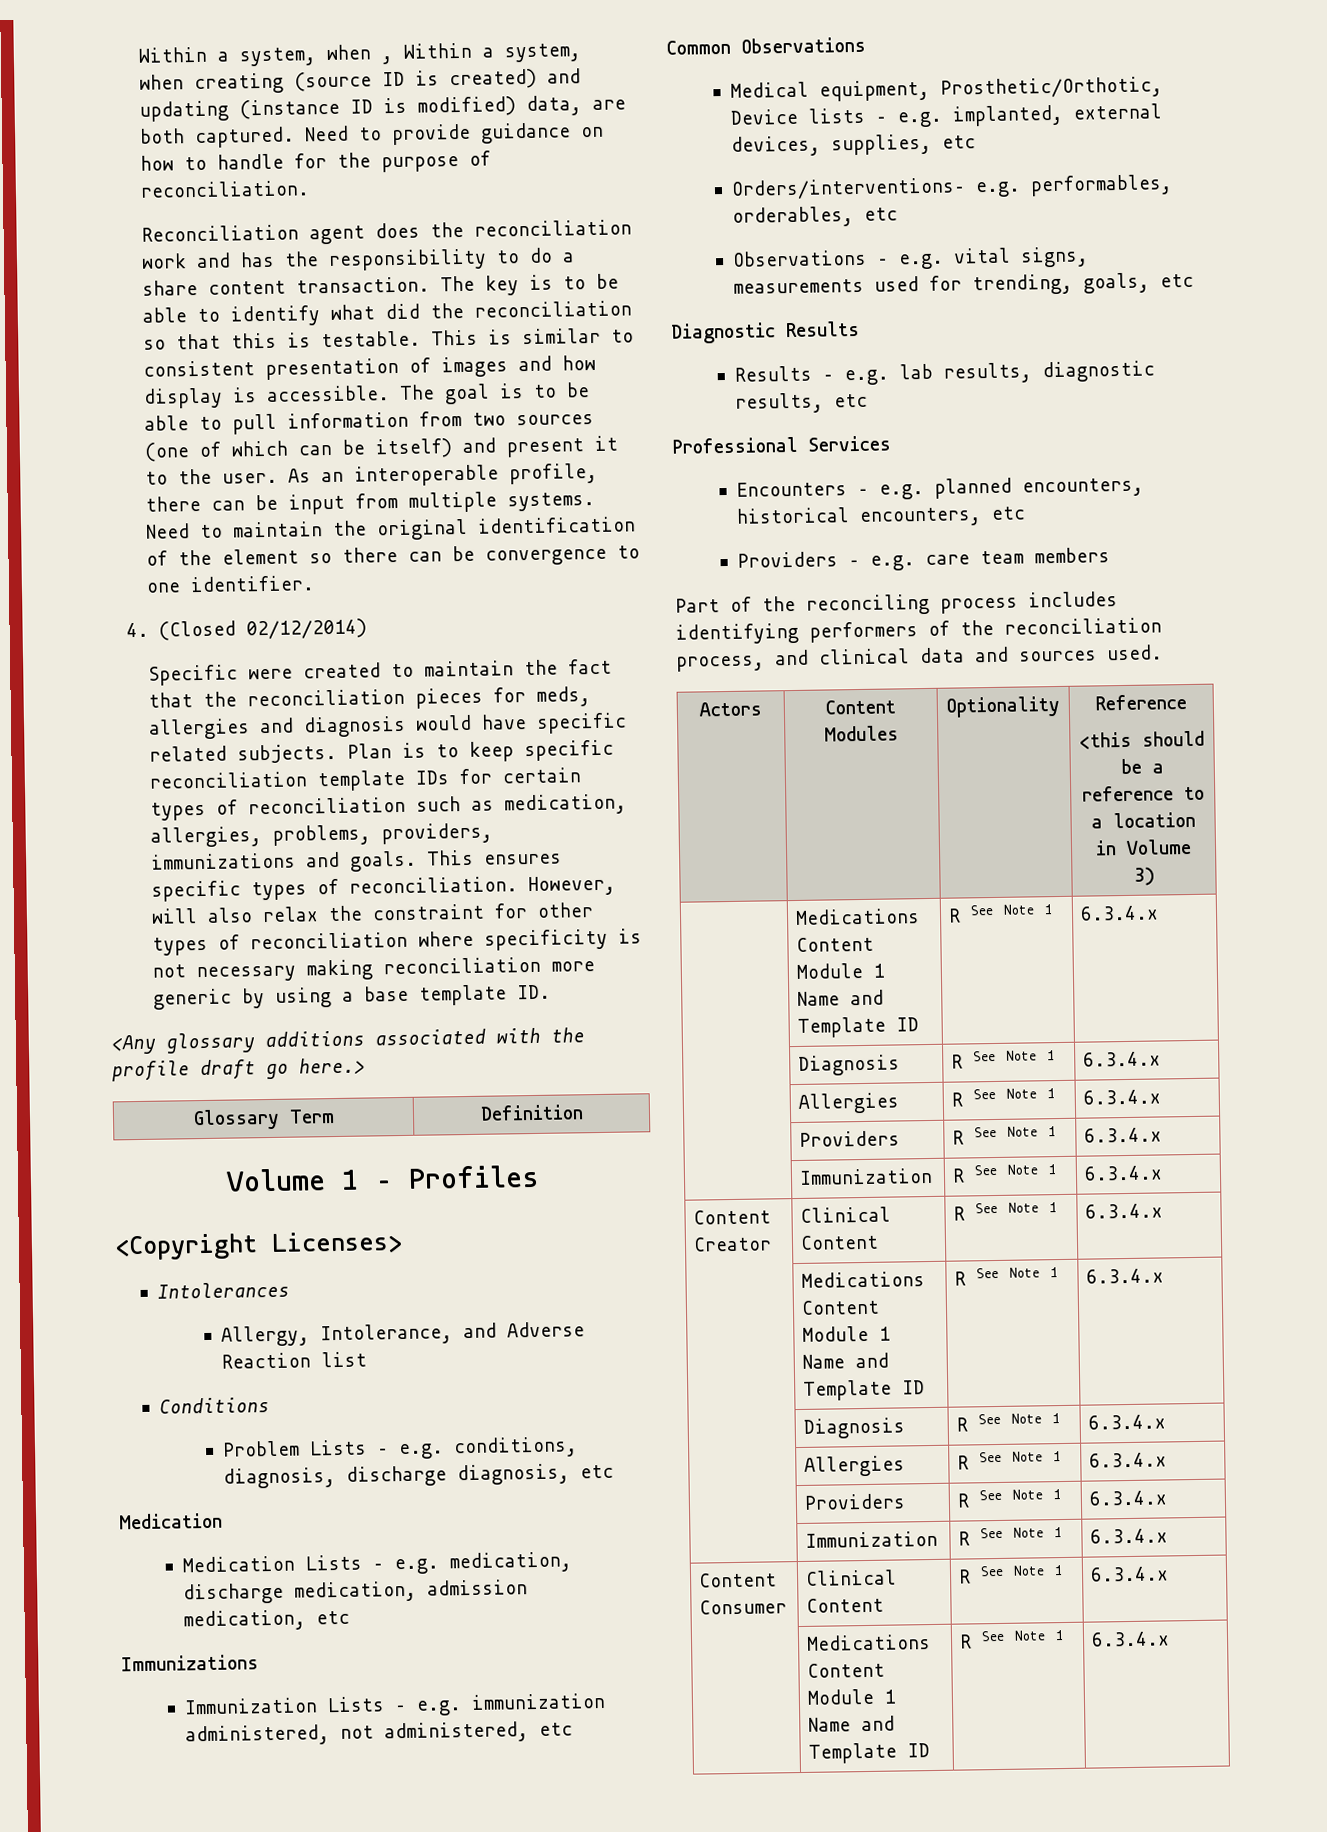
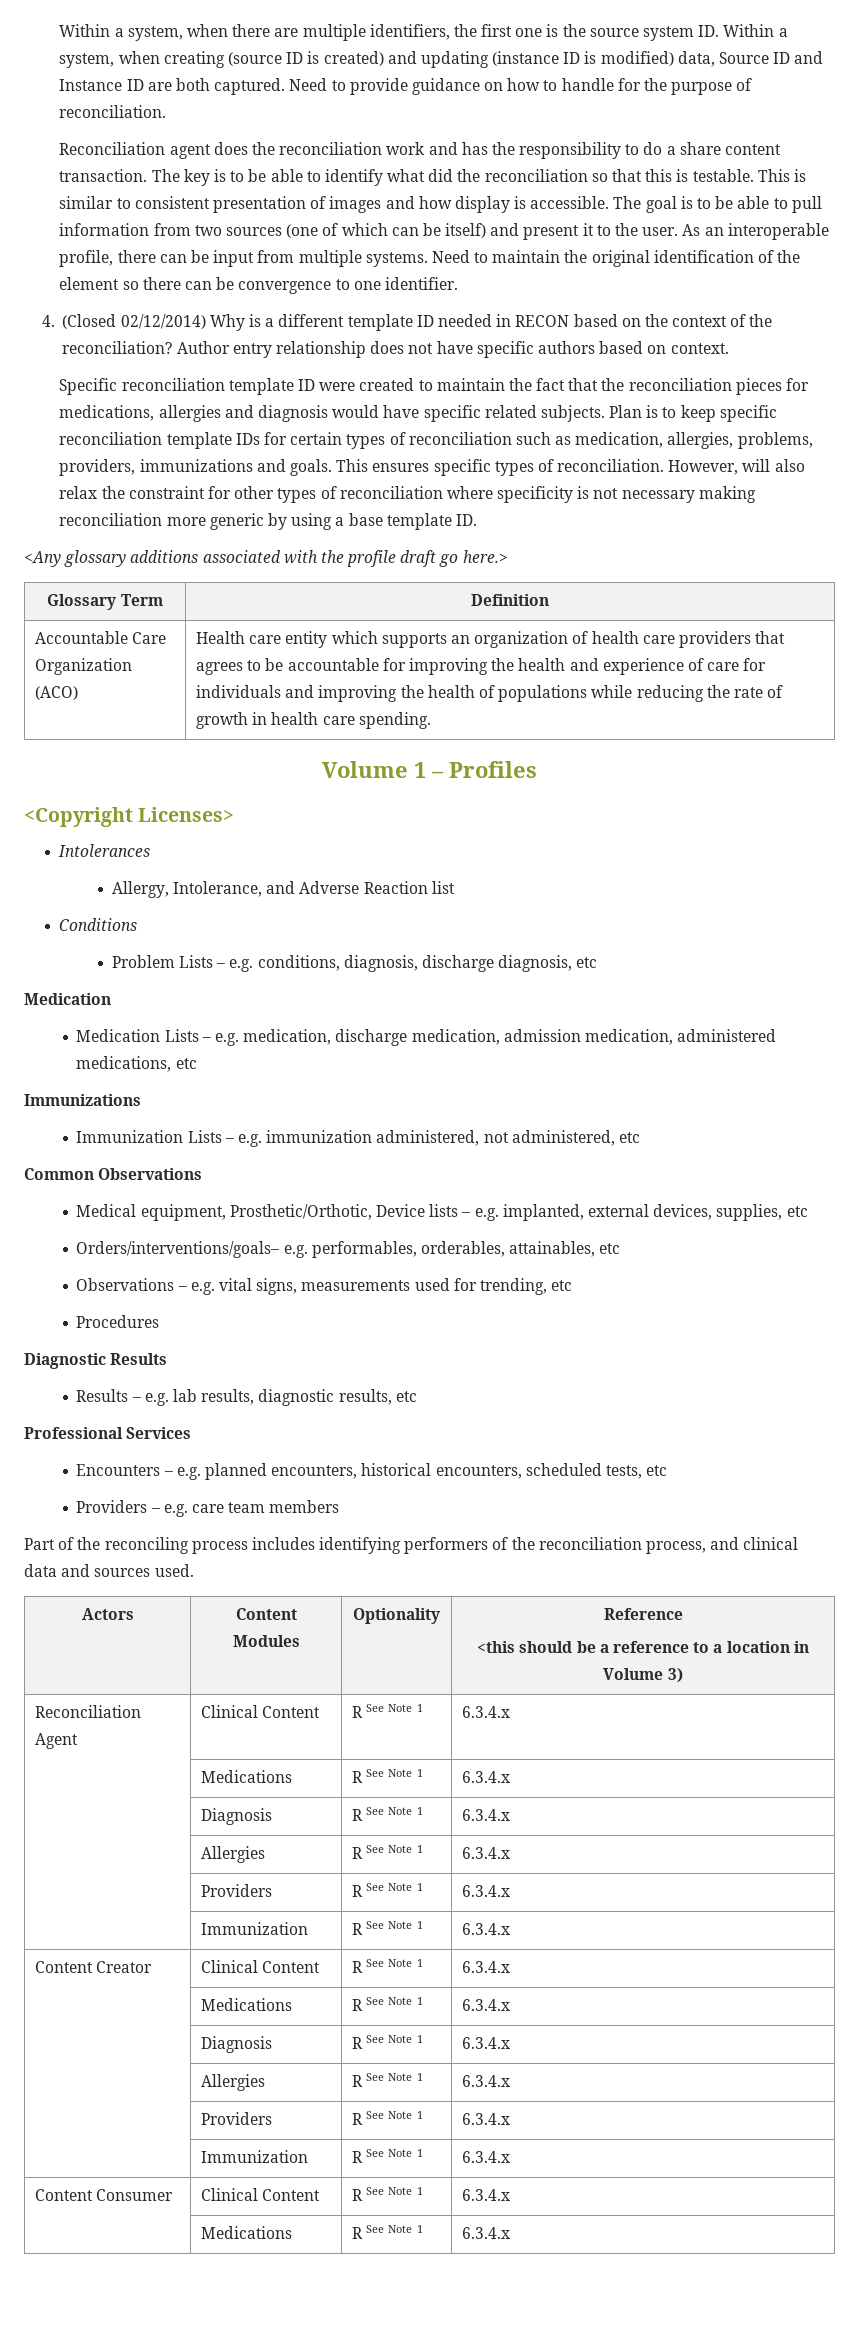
- Within a system, when , Within a system, when creating (source ID is created) and updating (instance ID is modified) data, are both captured.
+ Within a system, when there are multiple identifiers, the first one is the source system ID. Within a system, when creating (source ID is created) and updating (instance ID is modified) data, Source ID and Instance ID are both captured.
- 4. (Closed 02/12/2014)
- Specific were created to maintain the fact that the reconciliation pieces for meds, allergies and diagnosis would have specific related subjects.
+ 4. (Closed 02/12/2014) Why is a different template ID needed in RECON based on the context of the reconciliation? Author entry relationship does not have specific authors based on context.
+ Specific reconciliation template ID were created to maintain the fact that the reconciliation pieces for medications, allergies and diagnosis would have specific related subjects.
+ Accountable Care Organization (ACO) | Health care entity which supports an organization of health care providers that agrees to be accountable for improving the health and experience of care for individuals and improving the health of populations while reducing the rate of growth in health care spending.
- Medication Lists – e.g. medication, discharge medication, admission medication, etc
+ Medication Lists – e.g. medication, discharge medication, admission medication, administered medications, etc
- Orders/interventions– e.g. performables, orderables, etc
+ Orders/interventions/goals– e.g. performables, orderables, attainables, etc
- Observations – e.g. vital signs, measurements used for trending, goals, etc
+ Observations – e.g. vital signs, measurements used for trending, etc
+ Procedures
- Encounters – e.g. planned encounters, historical encounters, etc
+ Encounters – e.g. planned encounters, historical encounters, scheduled tests, etc
  Actors | Content Modules | Optionality | Reference
  <this should be a reference to a location in Volume 3)
- | Medications Content Module 1 Name and Template ID | R See Note 1 | 6.3.4.x
+ Reconciliation Agent | Clinical Content | R See Note 1 | 6.3.4.x
+ | Medications | R See Note 1 | 6.3.4.x
  Content Creator | Clinical Content | R See Note 1 | 6.3.4.x
- | Medications Content Module 1 Name and Template ID | R See Note 1 | 6.3.4.x
+ | Medications | R See Note 1 | 6.3.4.x
  Content Consumer | Clinical Content | R See Note 1 | 6.3.4.x
- | Medications Content Module 1 Name and Template ID | R See Note 1 | 6.3.4.x
+ | Medications | R See Note 1 | 6.3.4.x

